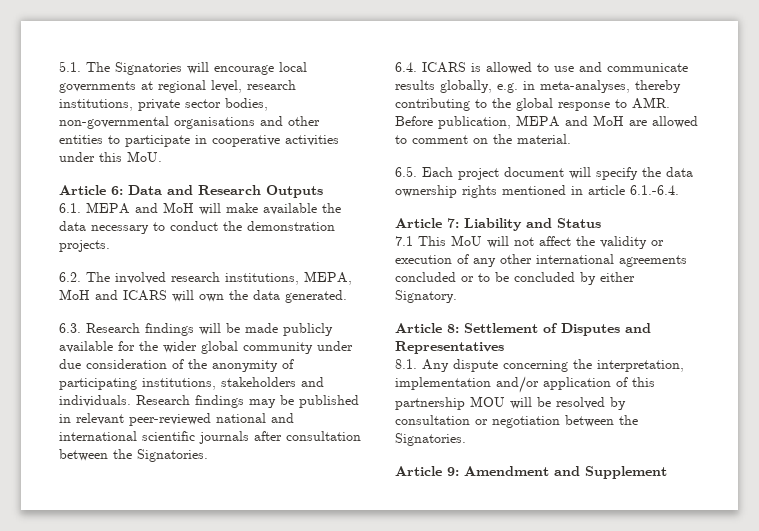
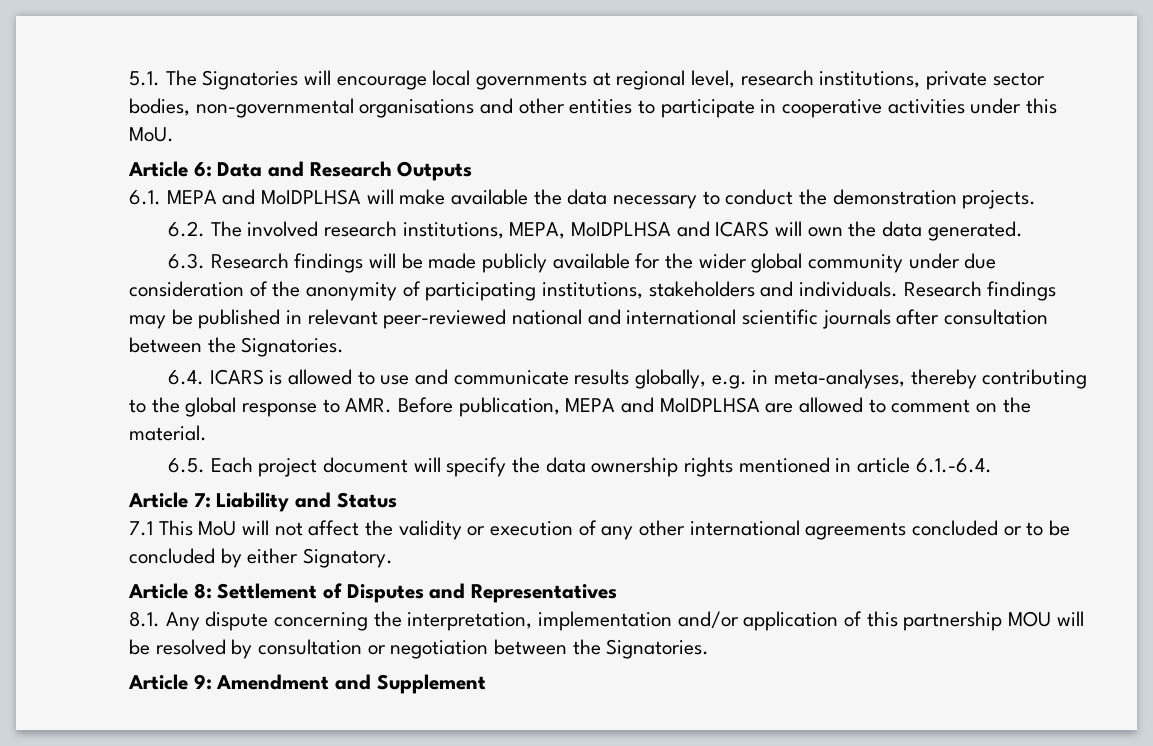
- 6.1. MEPA and MoH will make available the data necessary to conduct the demonstration projects.
+ 6.1. MEPA and MoIDPLHSA will make available the data necessary to conduct the demonstration projects.
- 6.2. The involved research institutions, MEPA, MoH and ICARS will own the data generated.
+ 6.2. The involved research institutions, MEPA, MoIDPLHSA and ICARS will own the data generated.
- 6.4. ICARS is allowed to use and communicate results globally, e.g. in meta-analyses, thereby contributing to the global response to AMR. Before publication, MEPA and MoH are allowed to comment on the material.
+ 6.4. ICARS is allowed to use and communicate results globally, e.g. in meta-analyses, thereby contributing to the global response to AMR. Before publication, MEPA and MoIDPLHSA are allowed to comment on the material.

